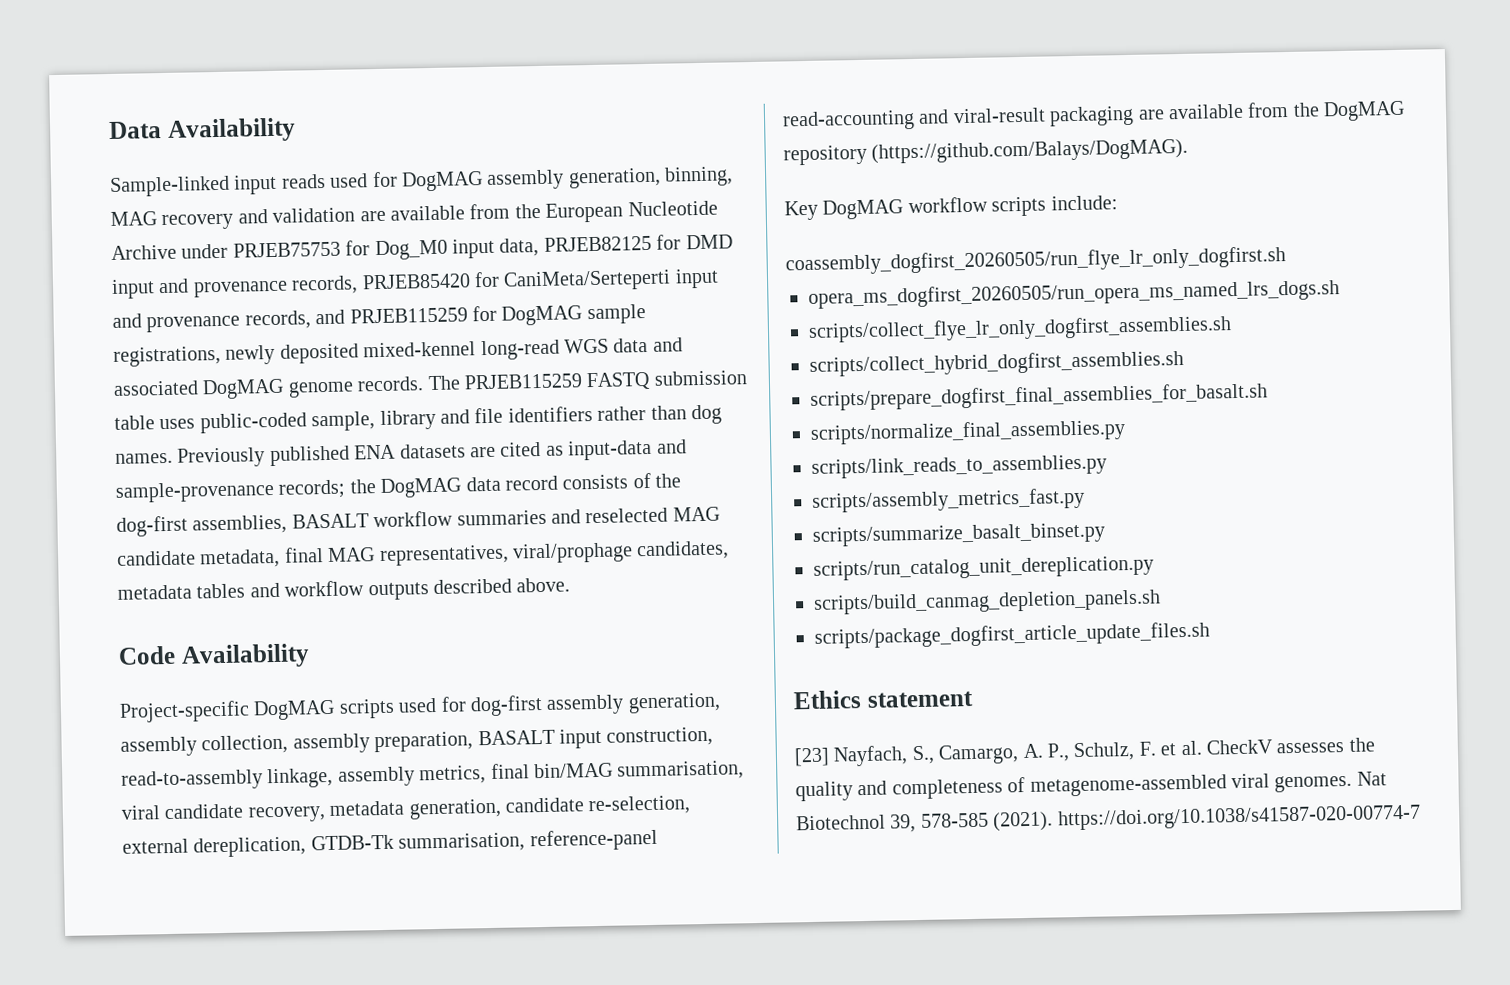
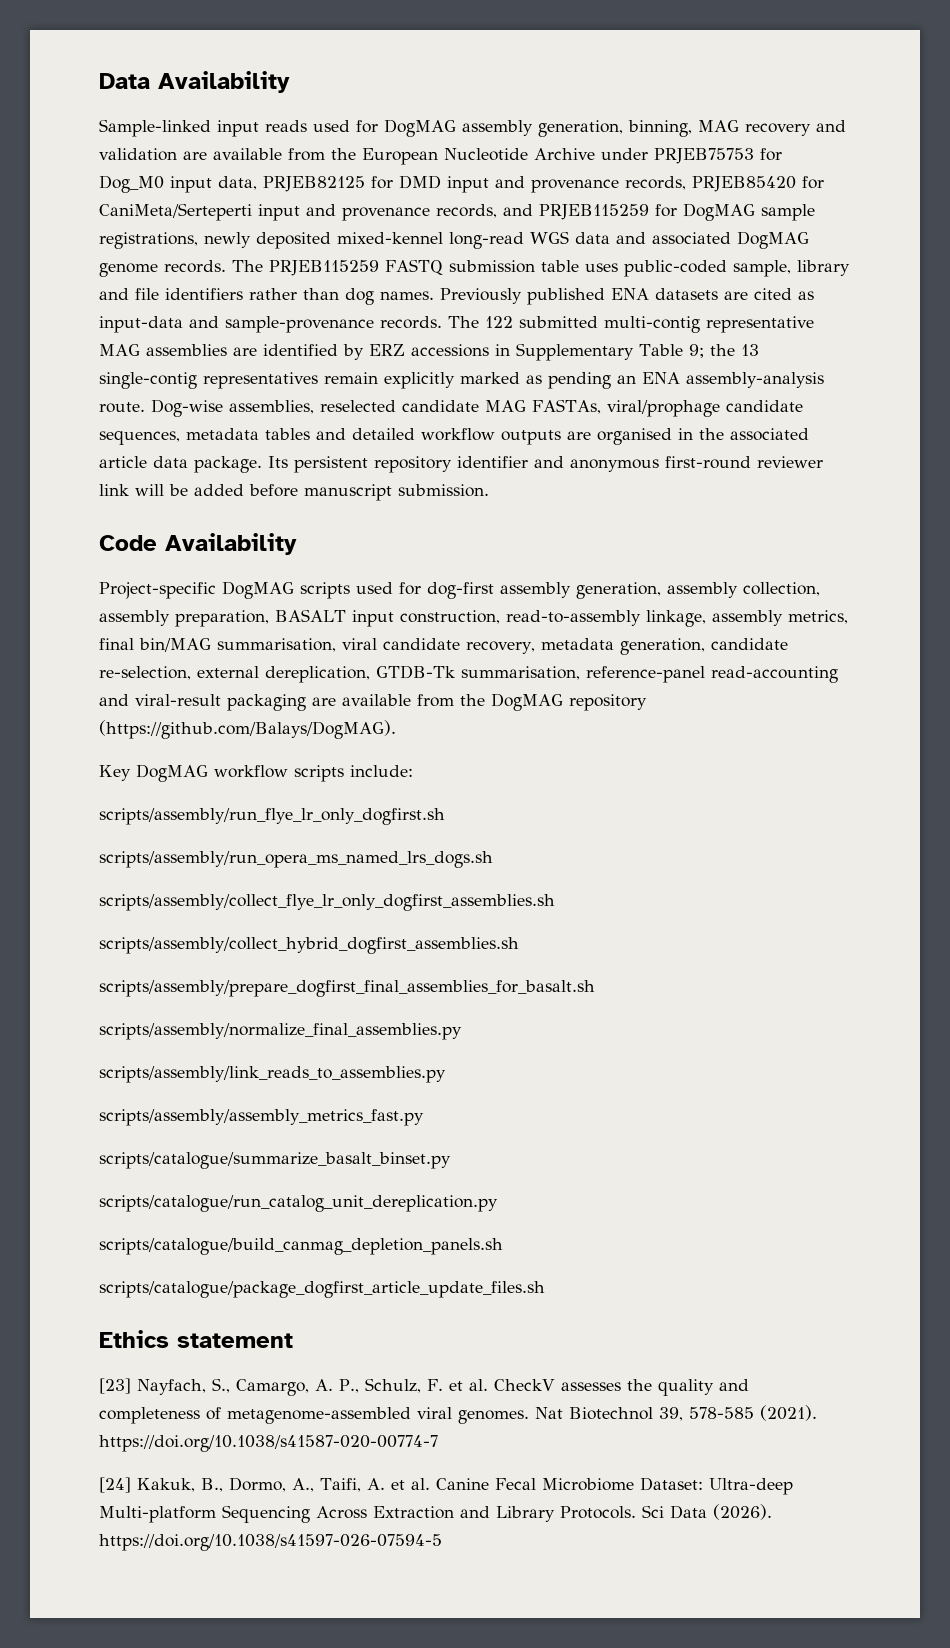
- Previously published ENA datasets are cited as input-data and sample-provenance records; the DogMAG data record consists of the dog-first assemblies, BASALT workflow summaries and reselected MAG candidate metadata, final MAG representatives, viral/prophage candidates, metadata tables and workflow outputs described above.
+ Previously published ENA datasets are cited as input-data and sample-provenance records. The 122 submitted multi-contig representative MAG assemblies are identified by ERZ accessions in Supplementary Table 9; the 13 single-contig representatives remain explicitly marked as pending an ENA assembly-analysis route. Dog-wise assemblies, reselected candidate MAG FASTAs, viral/prophage candidate sequences, metadata tables and detailed workflow outputs are organised in the associated article data package. Its persistent repository identifier and anonymous first-round reviewer link will be added before manuscript submission.
- coassembly_dogfirst_20260505/run_flye_lr_only_dogfirst.sh
- opera_ms_dogfirst_20260505/run_opera_ms_named_lrs_dogs.sh
- scripts/collect_flye_lr_only_dogfirst_assemblies.sh
- scripts/collect_hybrid_dogfirst_assemblies.sh
- scripts/prepare_dogfirst_final_assemblies_for_basalt.sh
- scripts/normalize_final_assemblies.py
- scripts/link_reads_to_assemblies.py
- scripts/assembly_metrics_fast.py
- scripts/summarize_basalt_binset.py
- scripts/run_catalog_unit_dereplication.py
- scripts/build_canmag_depletion_panels.sh
- scripts/package_dogfirst_article_update_files.sh
+ scripts/assembly/run_flye_lr_only_dogfirst.sh
+ scripts/assembly/run_opera_ms_named_lrs_dogs.sh
+ scripts/assembly/collect_flye_lr_only_dogfirst_assemblies.sh
+ scripts/assembly/collect_hybrid_dogfirst_assemblies.sh
+ scripts/assembly/prepare_dogfirst_final_assemblies_for_basalt.sh
+ scripts/assembly/normalize_final_assemblies.py
+ scripts/assembly/link_reads_to_assemblies.py
+ scripts/assembly/assembly_metrics_fast.py
+ scripts/catalogue/summarize_basalt_binset.py
+ scripts/catalogue/run_catalog_unit_dereplication.py
+ scripts/catalogue/build_canmag_depletion_panels.sh
+ scripts/catalogue/package_dogfirst_article_update_files.sh
+ [24] Kakuk, B., Dormo, A., Taifi, A. et al. Canine Fecal Microbiome Dataset: Ultra-deep Multi-platform Sequencing Across Extraction and Library Protocols. Sci Data (2026). https://doi.org/10.1038/s41597-026-07594-5

